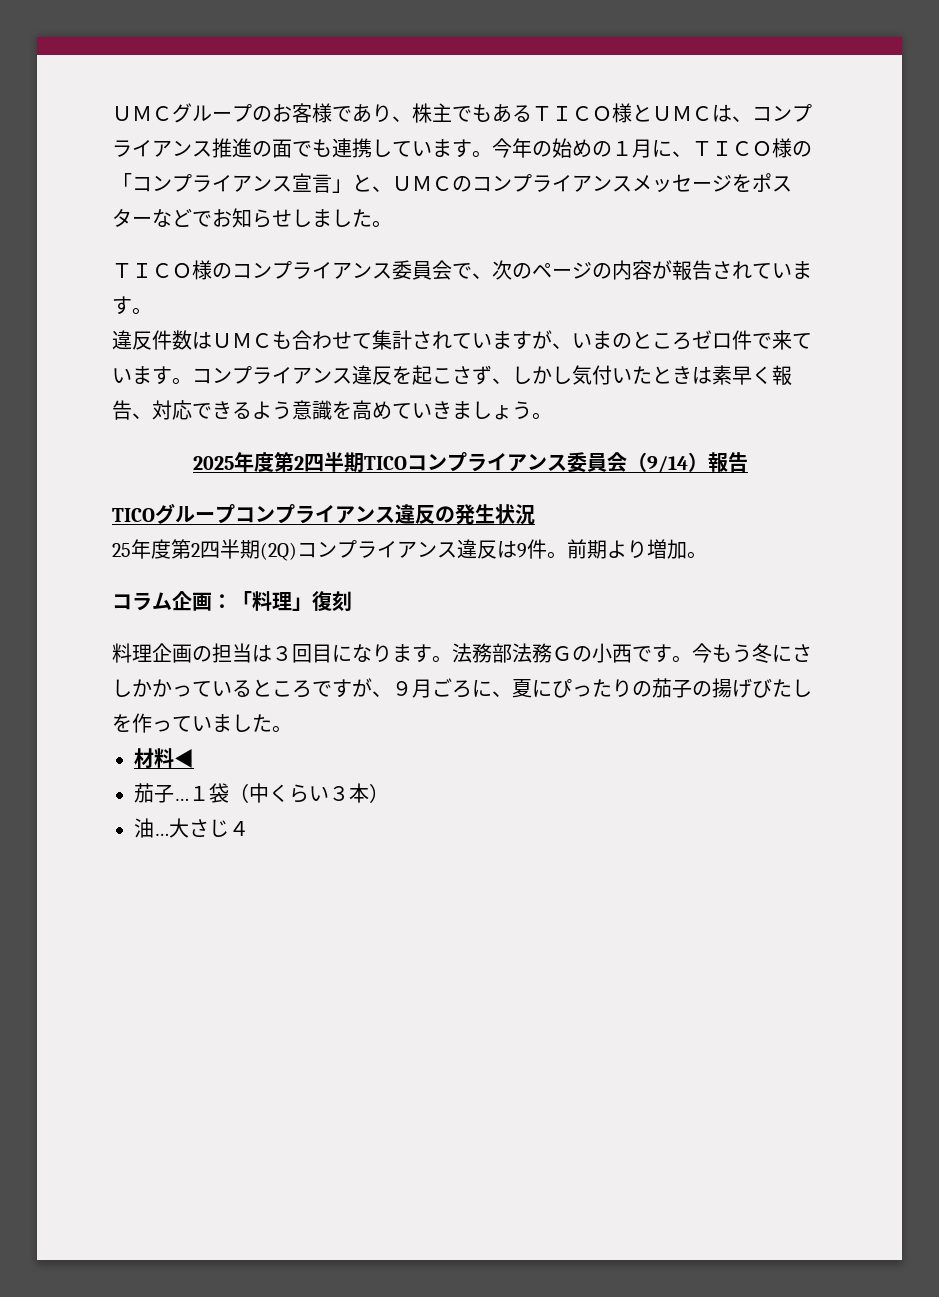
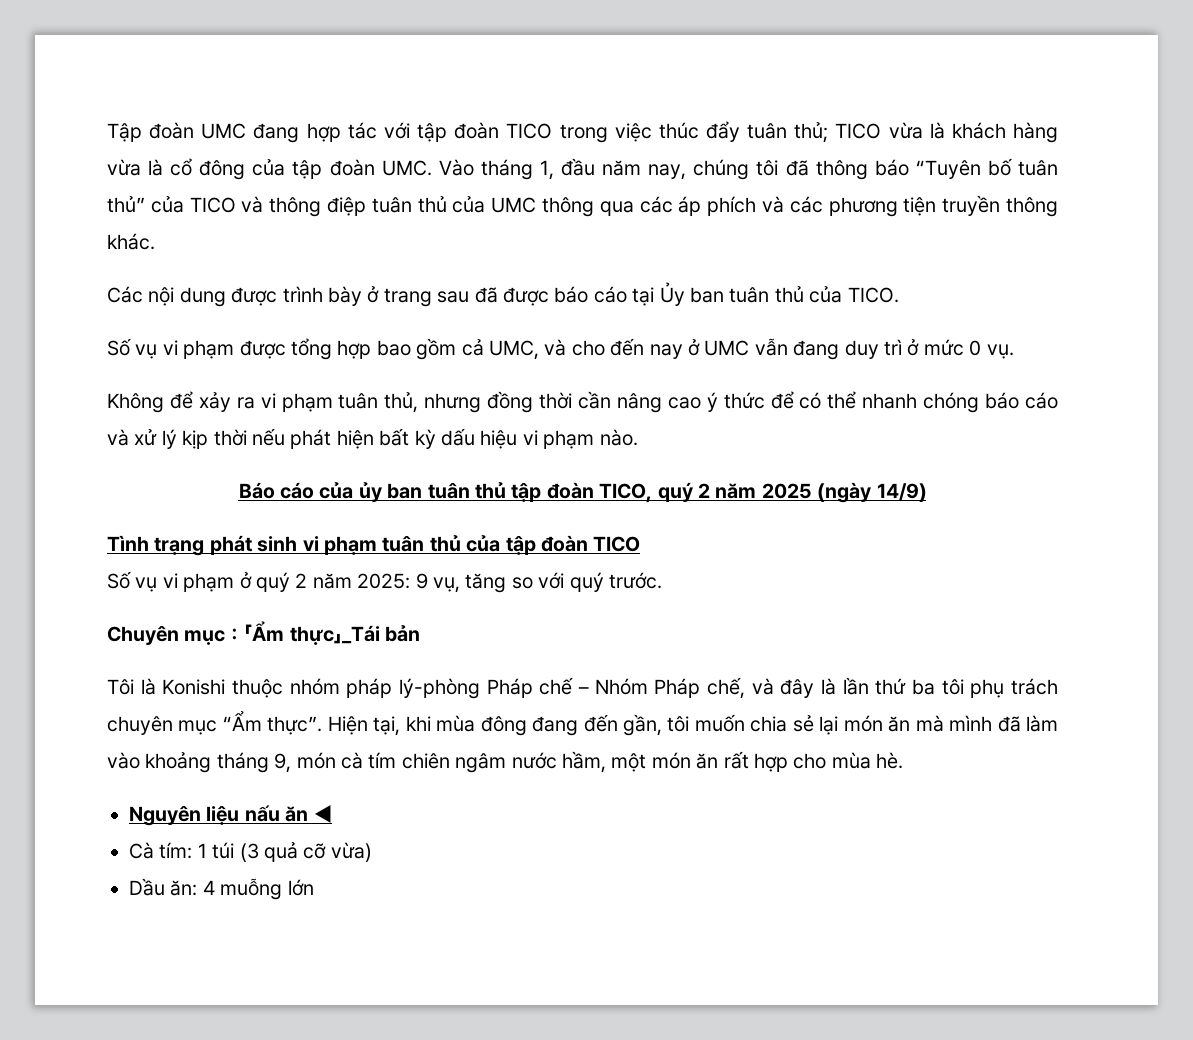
- ＵＭＣグループのお客様であり、株主でもあるＴＩＣＯ様とＵＭＣは、コンプライアンス推進の面でも連携しています。今年の始めの１月に、ＴＩＣＯ様の「コンプライアンス宣言」と、ＵＭＣのコンプライアンスメッセージをポスターなどでお知らせしました。
- ＴＩＣＯ様のコンプライアンス委員会で、次のページの内容が報告されています。
- 違反件数はＵＭＣも合わせて集計されていますが、いまのところゼロ件で来ています。コンプライアンス違反を起こさず、しかし気付いたときは素早く報告、対応できるよう意識を高めていきましょう。
- 2025年度第2四半期TICOコンプライアンス委員会（9/14）報告
- TICOグループコンプライアンス違反の発生状況
- 25年度第2四半期(2Q)コンプライアンス違反は9件。前期より増加。
- コラム企画：「料理」復刻
- 料理企画の担当は３回目になります。法務部法務Ｇの小西です。今もう冬にさしかかっているところですが、９月ごろに、夏にぴったりの茄子の揚げびたしを作っていました。
- 材料◀
- 茄子…１袋（中くらい３本）
- 油…大さじ４
+ Tập đoàn UMC đang hợp tác với tập đoàn TICO trong việc thúc đẩy tuân thủ; TICO vừa là khách hàng vừa là cổ đông của tập đoàn UMC. Vào tháng 1, đầu năm nay, chúng tôi đã thông báo “Tuyên bố tuân thủ” của TICO và thông điệp tuân thủ của UMC thông qua các áp phích và các phương tiện truyền thông khác.
+ Các nội dung được trình bày ở trang sau đã được báo cáo tại Ủy ban tuân thủ của TICO.
+ Số vụ vi phạm được tổng hợp bao gồm cả UMC, và cho đến nay ở UMC vẫn đang duy trì ở mức 0 vụ.
+ Không để xảy ra vi phạm tuân thủ, nhưng đồng thời cần nâng cao ý thức để có thể nhanh chóng báo cáo và xử lý kịp thời nếu phát hiện bất kỳ dấu hiệu vi phạm nào.
+ Báo cáo của ủy ban tuân thủ tập đoàn TICO, quý 2 năm 2025 (ngày 14/9)
+ Tình trạng phát sinh vi phạm tuân thủ của tập đoàn TICO
+ Số vụ vi phạm ở quý 2 năm 2025: 9 vụ, tăng so với quý trước.
+ Chuyên mục：「Ẩm thực」_Tái bản
+ Tôi là Konishi thuộc nhóm pháp lý-phòng Pháp chế – Nhóm Pháp chế, và đây là lần thứ ba tôi phụ trách chuyên mục “Ẩm thực”. Hiện tại, khi mùa đông đang đến gần, tôi muốn chia sẻ lại món ăn mà mình đã làm vào khoảng tháng 9, món cà tím chiên ngâm nước hầm, một món ăn rất hợp cho mùa hè.
+ Nguyên liệu nấu ăn ◀
+ Cà tím: 1 túi (3 quả cỡ vừa)
+ Dầu ăn: 4 muỗng lớn

